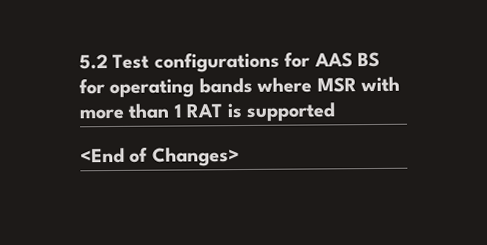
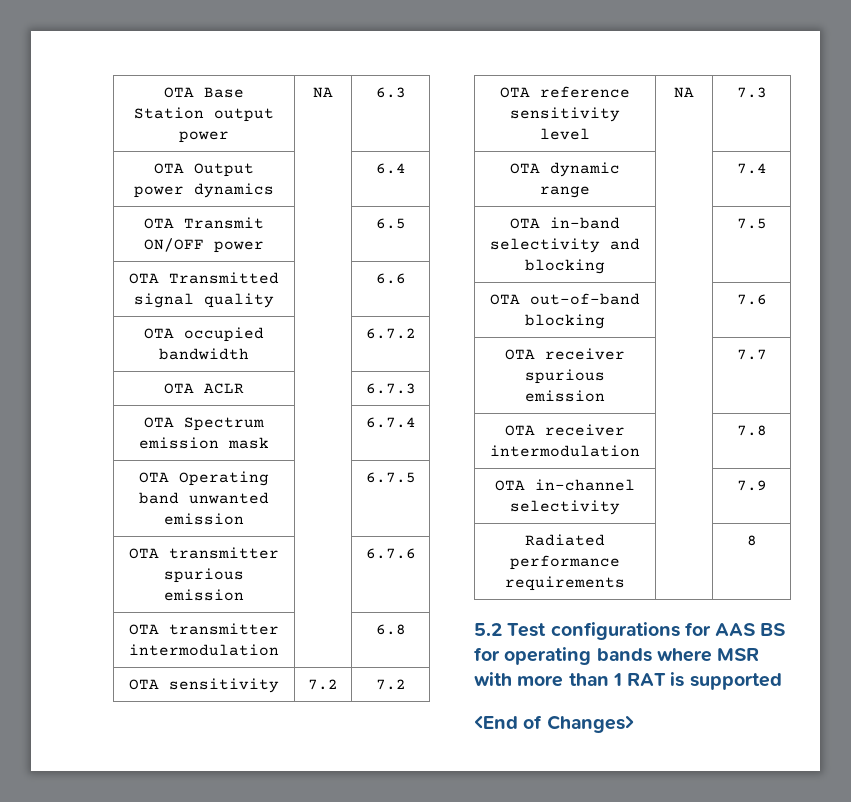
+ OTA Base Station output power | NA | 6.3
+ OTA Output power dynamics | | 6.4
+ OTA Transmit ON/OFF power | | 6.5
+ OTA Transmitted signal quality | | 6.6
+ OTA occupied bandwidth | | 6.7.2
+ OTA ACLR | | 6.7.3
+ OTA Spectrum emission mask | | 6.7.4
+ OTA Operating band unwanted emission | | 6.7.5
+ OTA transmitter spurious emission | | 6.7.6
+ OTA transmitter intermodulation | | 6.8
+ OTA sensitivity | 7.2 | 7.2
+ OTA reference sensitivity level | NA | 7.3
+ OTA dynamic range | | 7.4
+ OTA in-band selectivity and blocking | | 7.5
+ OTA out-of-band blocking | | 7.6
+ OTA receiver spurious emission | | 7.7
+ OTA receiver intermodulation | | 7.8
+ OTA in-channel selectivity | | 7.9
+ Radiated performance requirements | | 8

